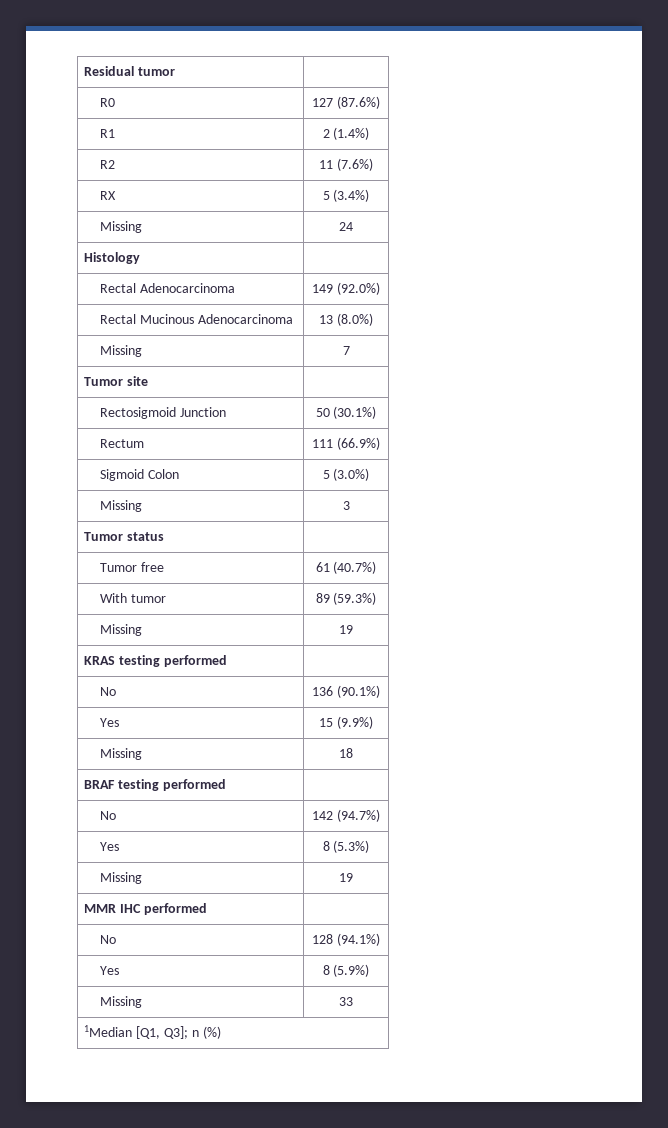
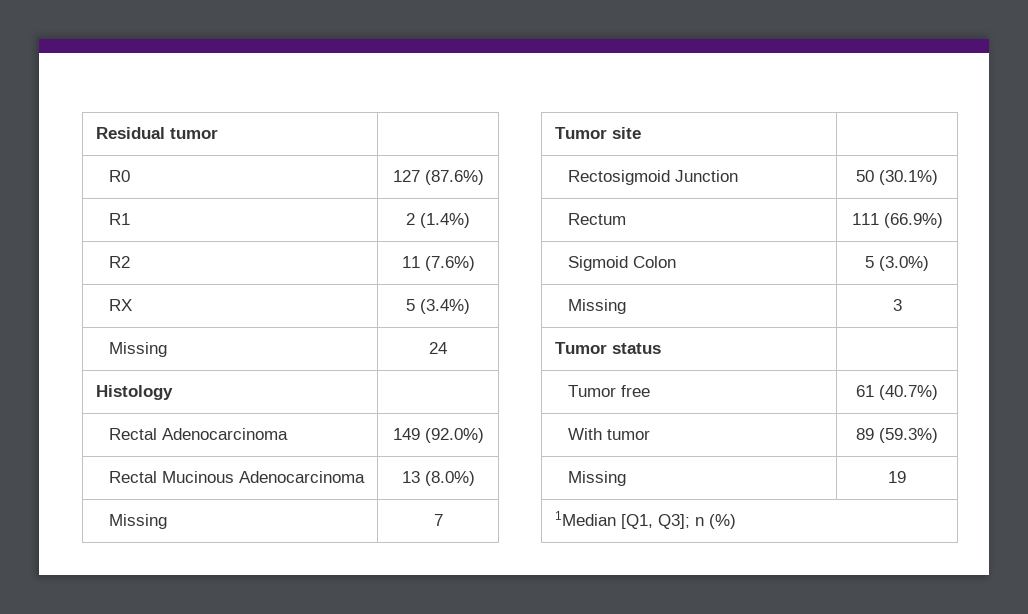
- KRAS testing performed |
- No | 136 (90.1%)
- Yes | 15 (9.9%)
- Missing | 18
- BRAF testing performed |
- No | 142 (94.7%)
- Yes | 8 (5.3%)
- Missing | 19
- MMR IHC performed |
- No | 128 (94.1%)
- Yes | 8 (5.9%)
- Missing | 33

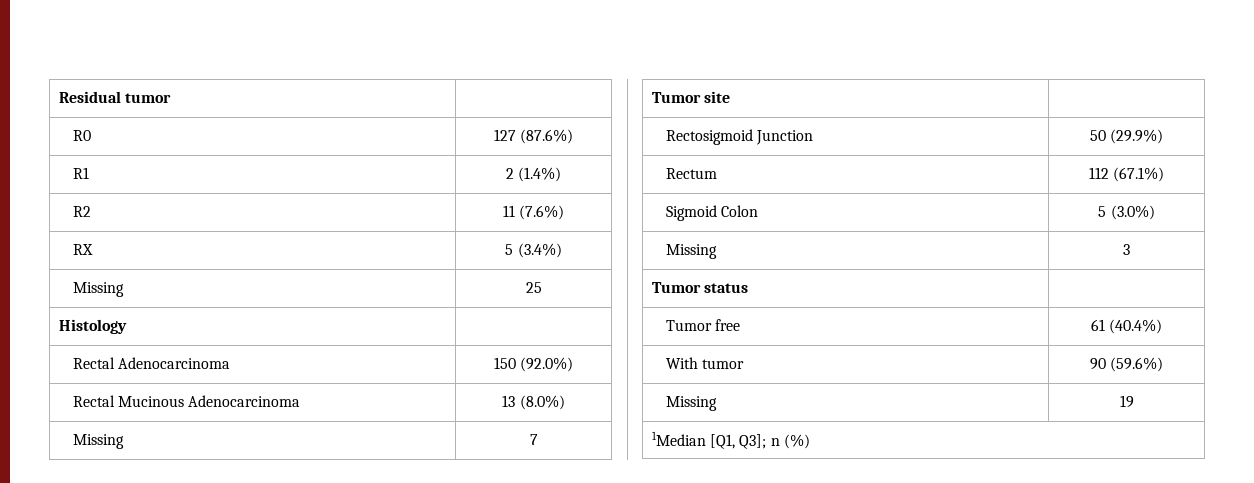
- Missing | 24
+ Missing | 25
- Rectal Adenocarcinoma | 149 (92.0%)
+ Rectal Adenocarcinoma | 150 (92.0%)
- Rectosigmoid Junction | 50 (30.1%)
+ Rectosigmoid Junction | 50 (29.9%)
- Rectum | 111 (66.9%)
+ Rectum | 112 (67.1%)
- Tumor free | 61 (40.7%)
+ Tumor free | 61 (40.4%)
- With tumor | 89 (59.3%)
+ With tumor | 90 (59.6%)

